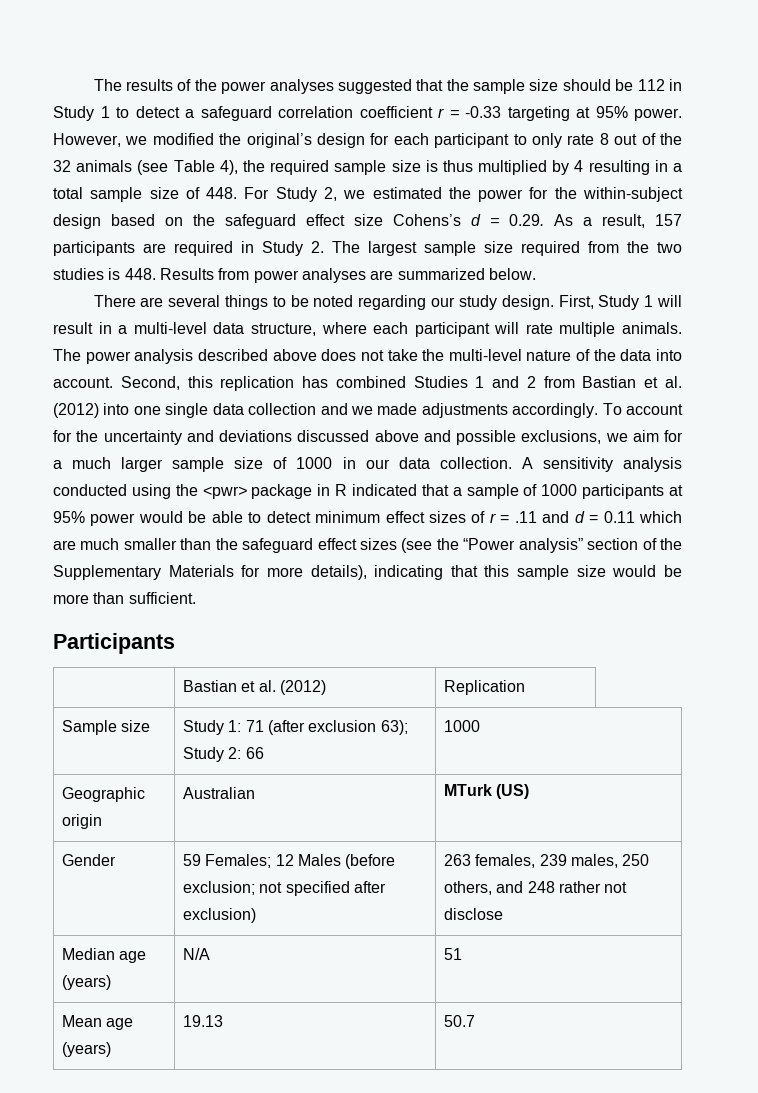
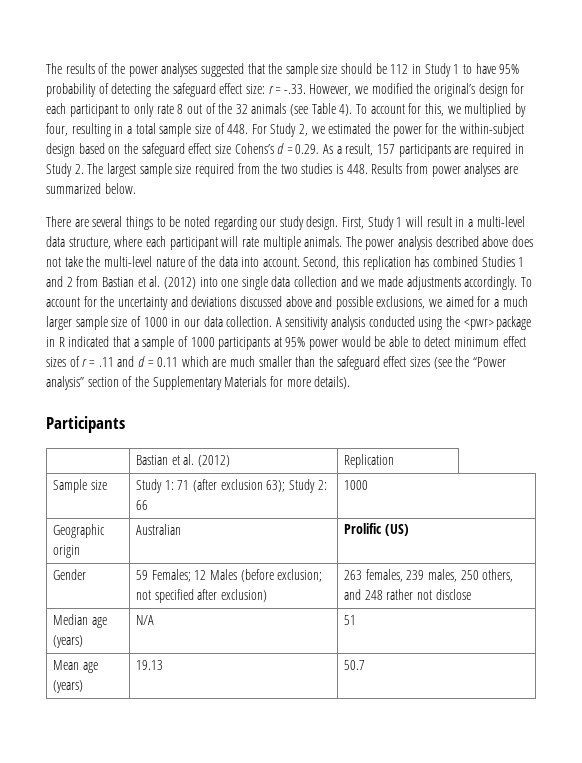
- The results of the power analyses suggested that the sample size should be 112 in Study 1 to detect a safeguard correlation coefficient r = -0.33 targeting at 95% power. However, we modified the original’s design for each participant to only rate 8 out of the 32 animals (see Table 4), the required sample size is thus multiplied by 4 resulting in a total sample size of 448. For Study 2, we estimated the power for the within-subject design based on the safeguard effect size Cohens’s d = 0.29. As a result, 157 participants are required in Study 2. The largest sample size required from the two studies is 448. Results from power analyses are summarized below.
+ The results of the power analyses suggested that the sample size should be 112 in Study 1 to have 95% probability of detecting the safeguard effect size: r = -.33. However, we modified the original’s design for each participant to only rate 8 out of the 32 animals (see Table 4). To account for this, we multiplied by four, resulting in a total sample size of 448. For Study 2, we estimated the power for the within-subject design based on the safeguard effect size Cohens’s d = 0.29. As a result, 157 participants are required in Study 2. The largest sample size required from the two studies is 448. Results from power analyses are summarized below.
- To account for the uncertainty and deviations discussed above and possible exclusions, we aim for a much larger sample size of 1000 in our data collection.
+ To account for the uncertainty and deviations discussed above and possible exclusions, we aimed for a much larger sample size of 1000 in our data collection.
- A sensitivity analysis conducted using the <pwr> package in R indicated that a sample of 1000 participants at 95% power would be able to detect minimum effect sizes of r = .11 and d = 0.11 which are much smaller than the safeguard effect sizes (see the “Power analysis” section of the Supplementary Materials for more details), indicating that this sample size would be more than sufficient.
+ A sensitivity analysis conducted using the <pwr> package in R indicated that a sample of 1000 participants at 95% power would be able to detect minimum effect sizes of r = .11 and d = 0.11 which are much smaller than the safeguard effect sizes (see the “Power analysis” section of the Supplementary Materials for more details).
- Geographic origin | Australian | MTurk (US)
+ Geographic origin | Australian | Prolific (US)

